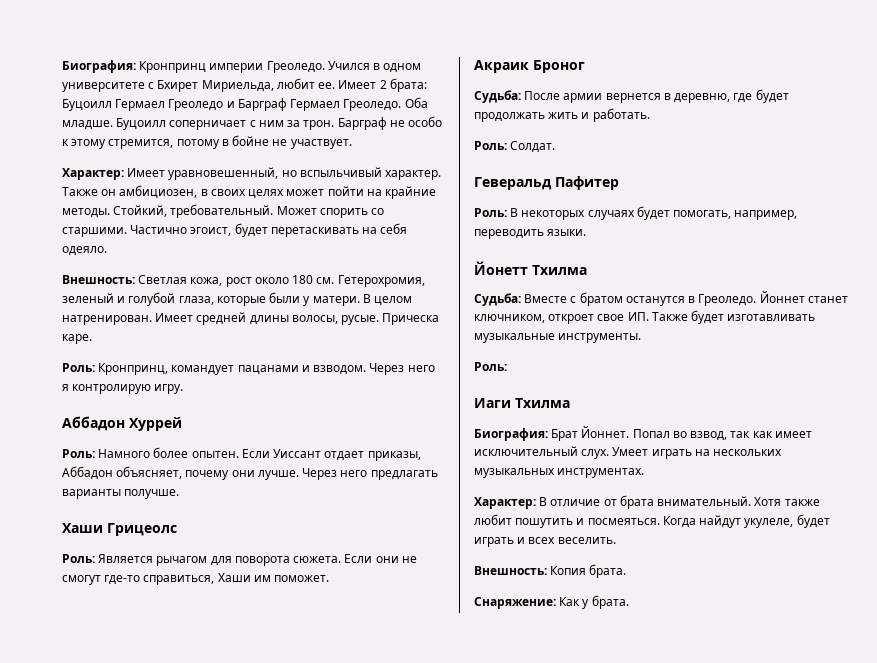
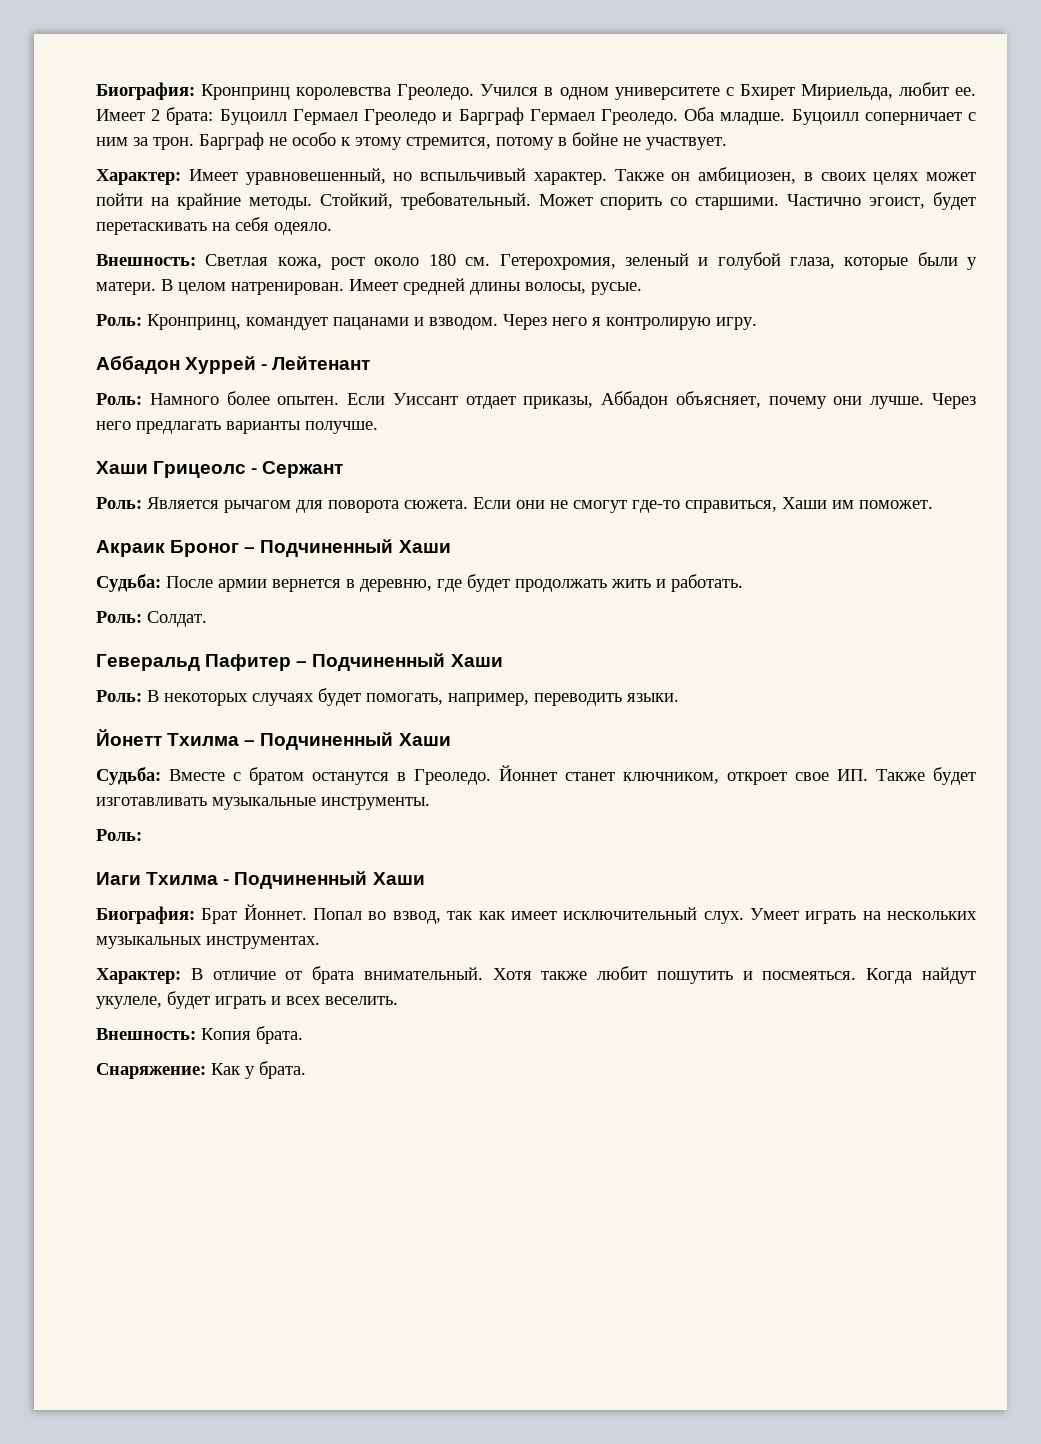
- Биография: Кронпринц империи Греоледо.
+ Биография: Кронпринц королевства Греоледо.
- Прическа каре.
- Аббадон Хуррей
+ Аббадон Хуррей - Лейтенант
- Хаши Грицеолс
+ Хаши Грицеолс - Сержант
- Акраик Броног
+ Акраик Броног – Подчиненный Хаши
- Геверальд Пафитер
+ Геверальд Пафитер – Подчиненный Хаши
- Йонетт Тхилма
+ Йонетт Тхилма – Подчиненный Хаши
- Иаги Тхилма
+ Иаги Тхилма - Подчиненный Хаши

